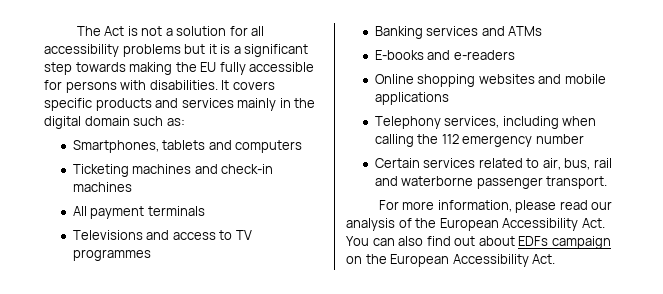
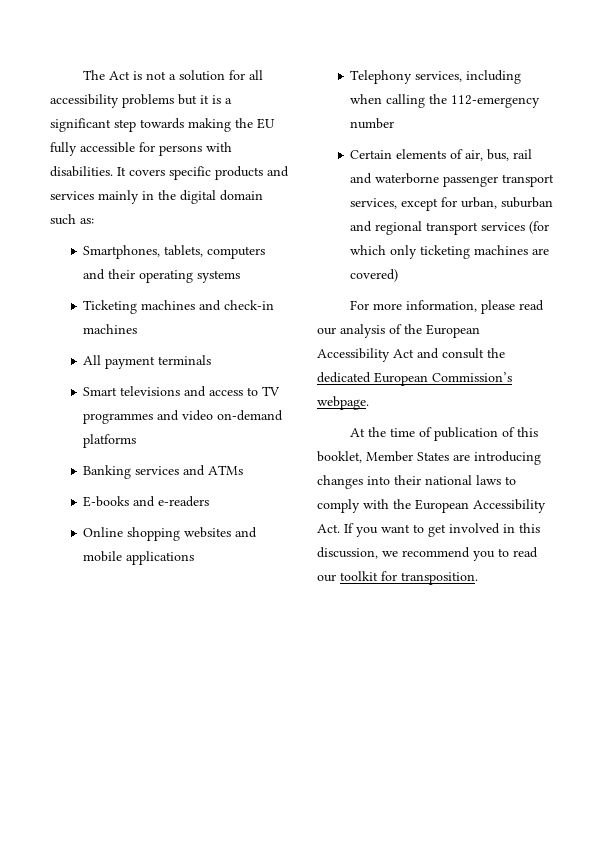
- Smartphones, tablets and computers
+ Smartphones, tablets, computers and their operating systems
- Televisions and access to TV programmes
+ Smart televisions and access to TV programmes and video on-demand platforms
- Telephony services, including when calling the 112 emergency number
+ Telephony services, including when calling the 112-emergency number
- Certain services related to air, bus, rail and waterborne passenger transport.
+ Certain elements of air, bus, rail and waterborne passenger transport services, except for urban, suburban and regional transport services (for which only ticketing machines are covered)
- For more information, please read our analysis of the European Accessibility Act. You can also find out about EDFs campaign on the European Accessibility Act.
+ For more information, please read our analysis of the European Accessibility Act and consult the dedicated European Commission’s webpage.
+ At the time of publication of this booklet, Member States are introducing changes into their national laws to comply with the European Accessibility Act. If you want to get involved in this discussion, we recommend you to read our toolkit for transposition.

